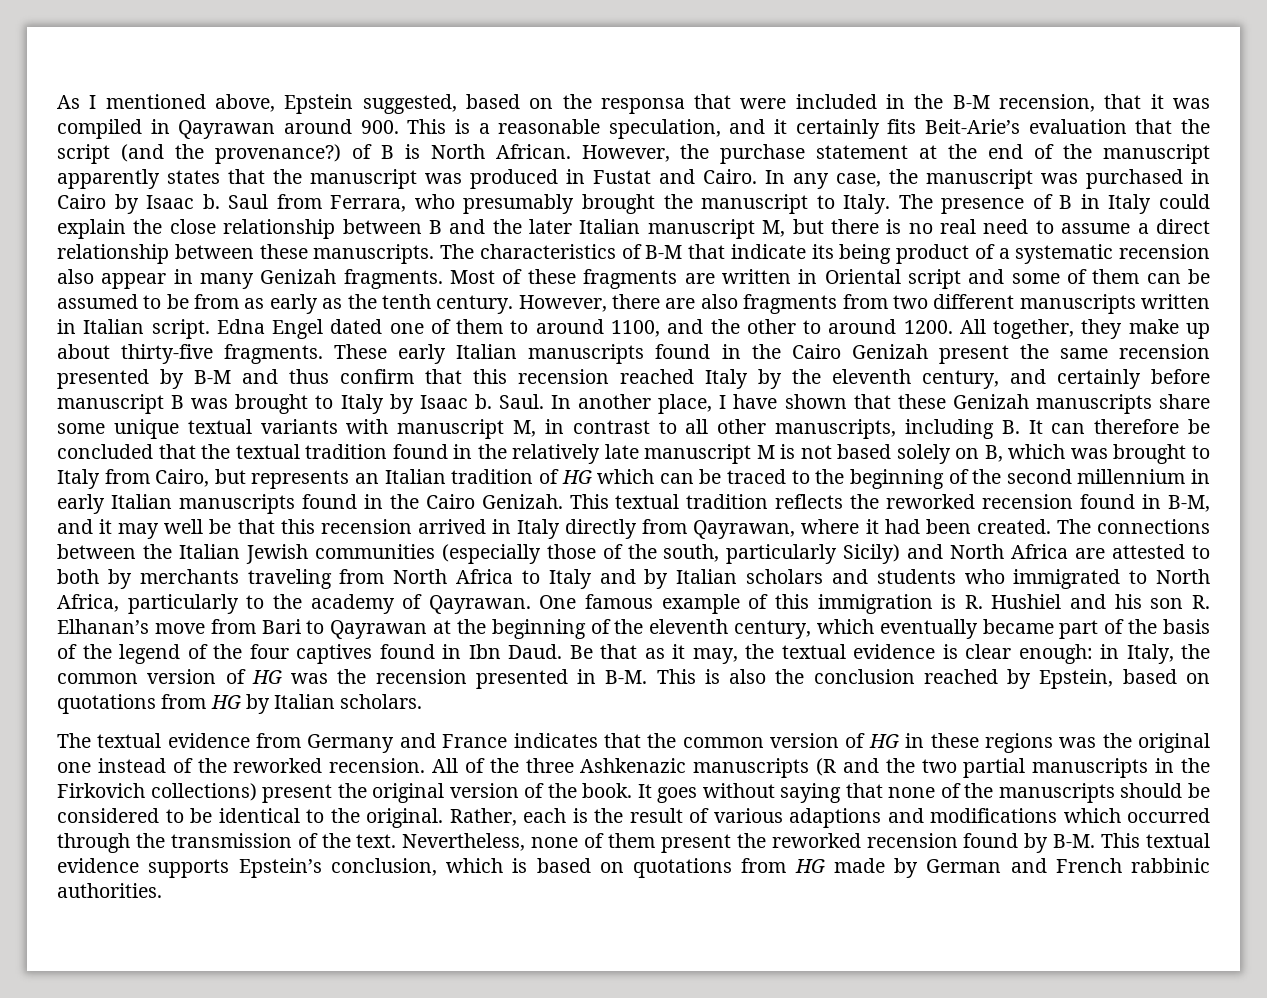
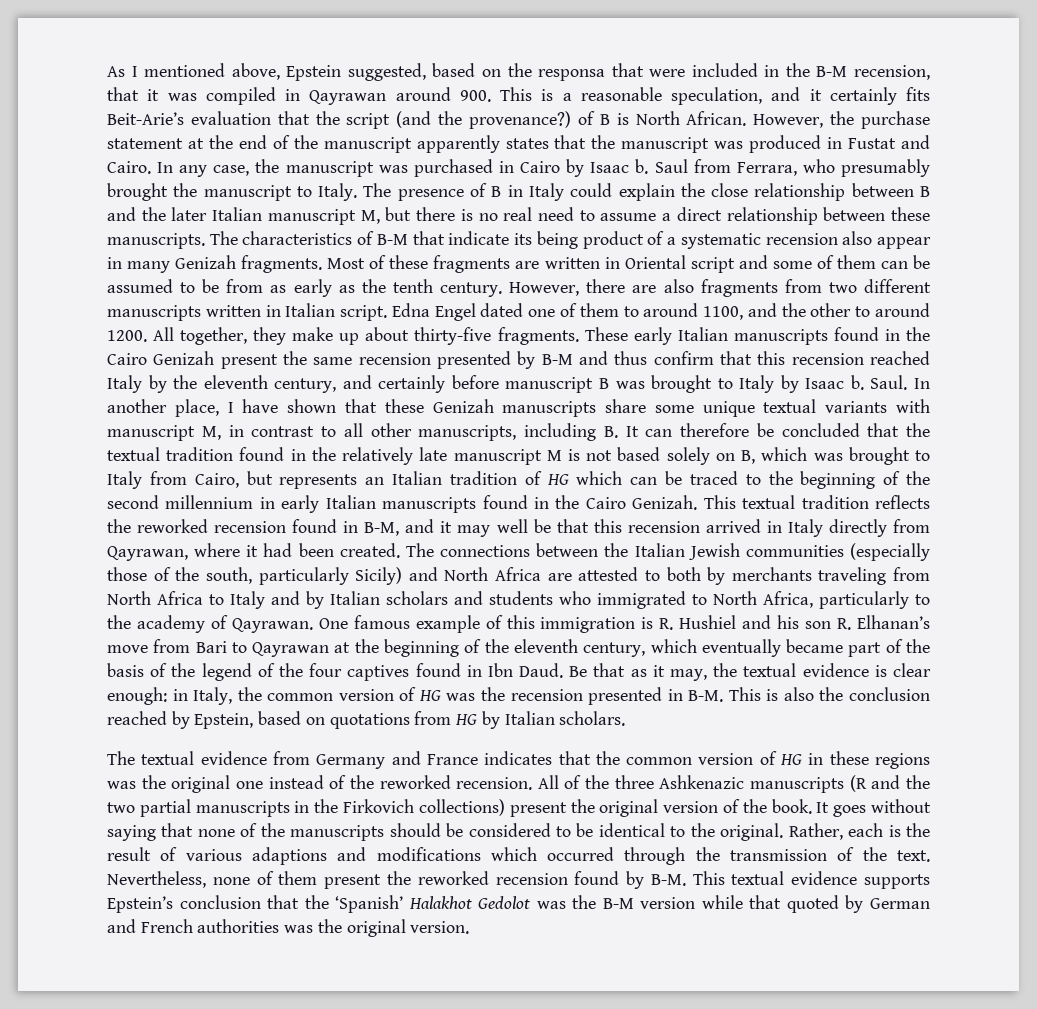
- Nevertheless, none of them present the reworked recension found by B-M. This textual evidence supports Epstein’s conclusion, which is based on quotations from HG made by German and French rabbinic authorities.
+ Nevertheless, none of them present the reworked recension found by B-M. This textual evidence supports Epstein’s conclusion that the ‘Spanish’ Halakhot Gedolot was the B-M version while that quoted by German and French authorities was the original version.

